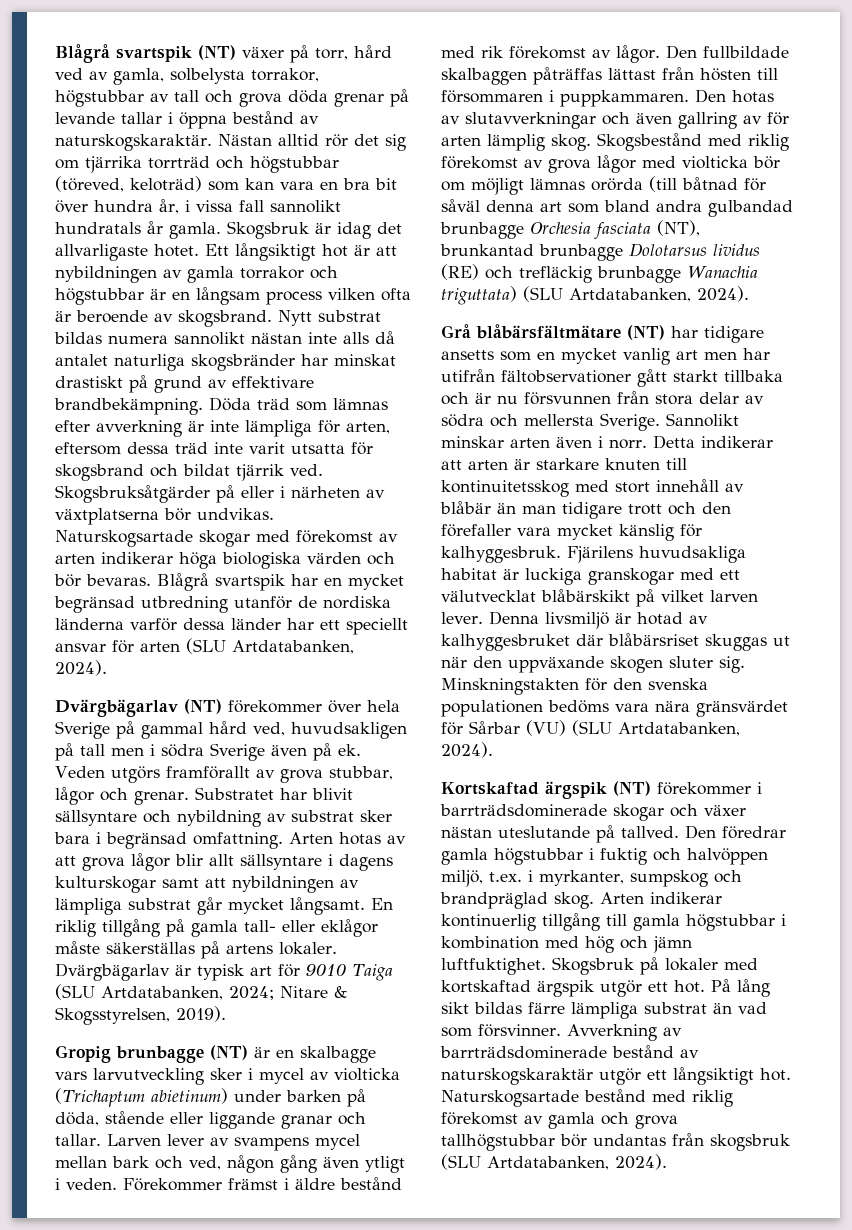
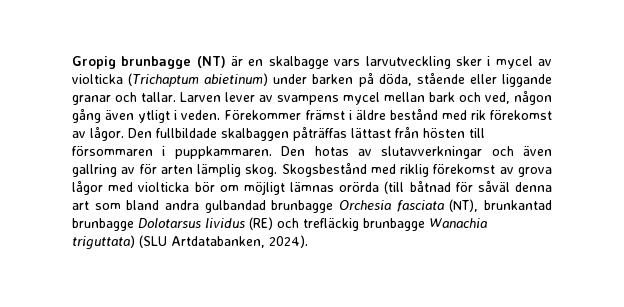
- Blågrå svartspik (NT) växer på torr, hård ved av gamla, solbelysta torrakor, högstubbar av tall och grova döda grenar på levande tallar i öppna bestånd av naturskogskaraktär. Nästan alltid rör det sig om tjärrika torrträd och högstubbar (töreved, keloträd) som kan vara en bra bit över hundra år, i vissa fall sannolikt hundratals år gamla. Skogsbruk är idag det allvarligaste hotet. Ett långsiktigt hot är att nybildningen av gamla torrakor och högstubbar är en långsam process vilken ofta är beroende av skogsbrand. Nytt substrat bildas numera sannolikt nästan inte alls då antalet naturliga skogsbränder har minskat drastiskt på grund av effektivare brandbekämpning. Döda träd som lämnas efter avverkning är inte lämpliga för arten, eftersom dessa träd inte varit utsatta för skogsbrand och bildat tjärrik ved. Skogsbruksåtgärder på eller i närheten av växtplatserna bör undvikas. Naturskogsartade skogar med förekomst av arten indikerar höga biologiska värden och bör bevaras. Blågrå svartspik har en mycket begränsad utbredning utanför de nordiska länderna varför dessa länder har ett speciellt ansvar för arten (SLU Artdatabanken, 2024).
- Dvärgbägarlav (NT) förekommer över hela Sverige på gammal hård ved, huvudsakligen på tall men i södra Sverige även på ek. Veden utgörs framförallt av grova stubbar, lågor och grenar. Substratet har blivit sällsyntare och nybildning av substrat sker bara i begränsad omfattning. Arten hotas av att grova lågor blir allt sällsyntare i dagens kulturskogar samt att nybildningen av lämpliga substrat går mycket långsamt. En riklig tillgång på gamla tall- eller eklågor måste säkerställas på artens lokaler. Dvärgbägarlav är typisk art för 9010 Taiga (SLU Artdatabanken, 2024; Nitare & Skogsstyrelsen, 2019).
- Grå blåbärsfältmätare (NT) har tidigare ansetts som en mycket vanlig art men har utifrån fältobservationer gått starkt tillbaka och är nu försvunnen från stora delar av södra och mellersta Sverige. Sannolikt minskar arten även i norr. Detta indikerar att arten är starkare knuten till kontinuitetsskog med stort innehåll av blåbär än man tidigare trott och den förefaller vara mycket känslig för kalhyggesbruk. Fjärilens huvudsakliga habitat är luckiga granskogar med ett välutvecklat blåbärskikt på vilket larven lever. Denna livsmiljö är hotad av kalhyggesbruket där blåbärsriset skuggas ut när den uppväxande skogen sluter sig. Minskningstakten för den svenska populationen bedöms vara nära gränsvärdet för Sårbar (VU) (SLU Artdatabanken, 2024).
- Kortskaftad ärgspik (NT) förekommer i barrträdsdominerade skogar och växer nästan uteslutande på tallved. Den föredrar gamla högstubbar i fuktig och halvöppen miljö, t.ex. i myrkanter, sumpskog och brandpräglad skog. Arten indikerar kontinuerlig tillgång till gamla högstubbar i kombination med hög och jämn luftfuktighet. Skogsbruk på lokaler med kortskaftad ärgspik utgör ett hot. På lång sikt bildas färre lämpliga substrat än vad som försvinner. Avverkning av barrträdsdominerade bestånd av naturskogskaraktär utgör ett långsiktigt hot. Naturskogsartade bestånd med riklig förekomst av gamla och grova tallhögstubbar bör undantas från skogsbruk (SLU Artdatabanken, 2024).

